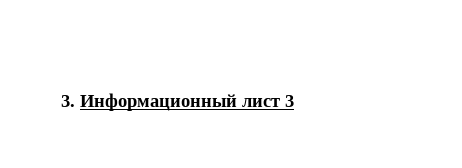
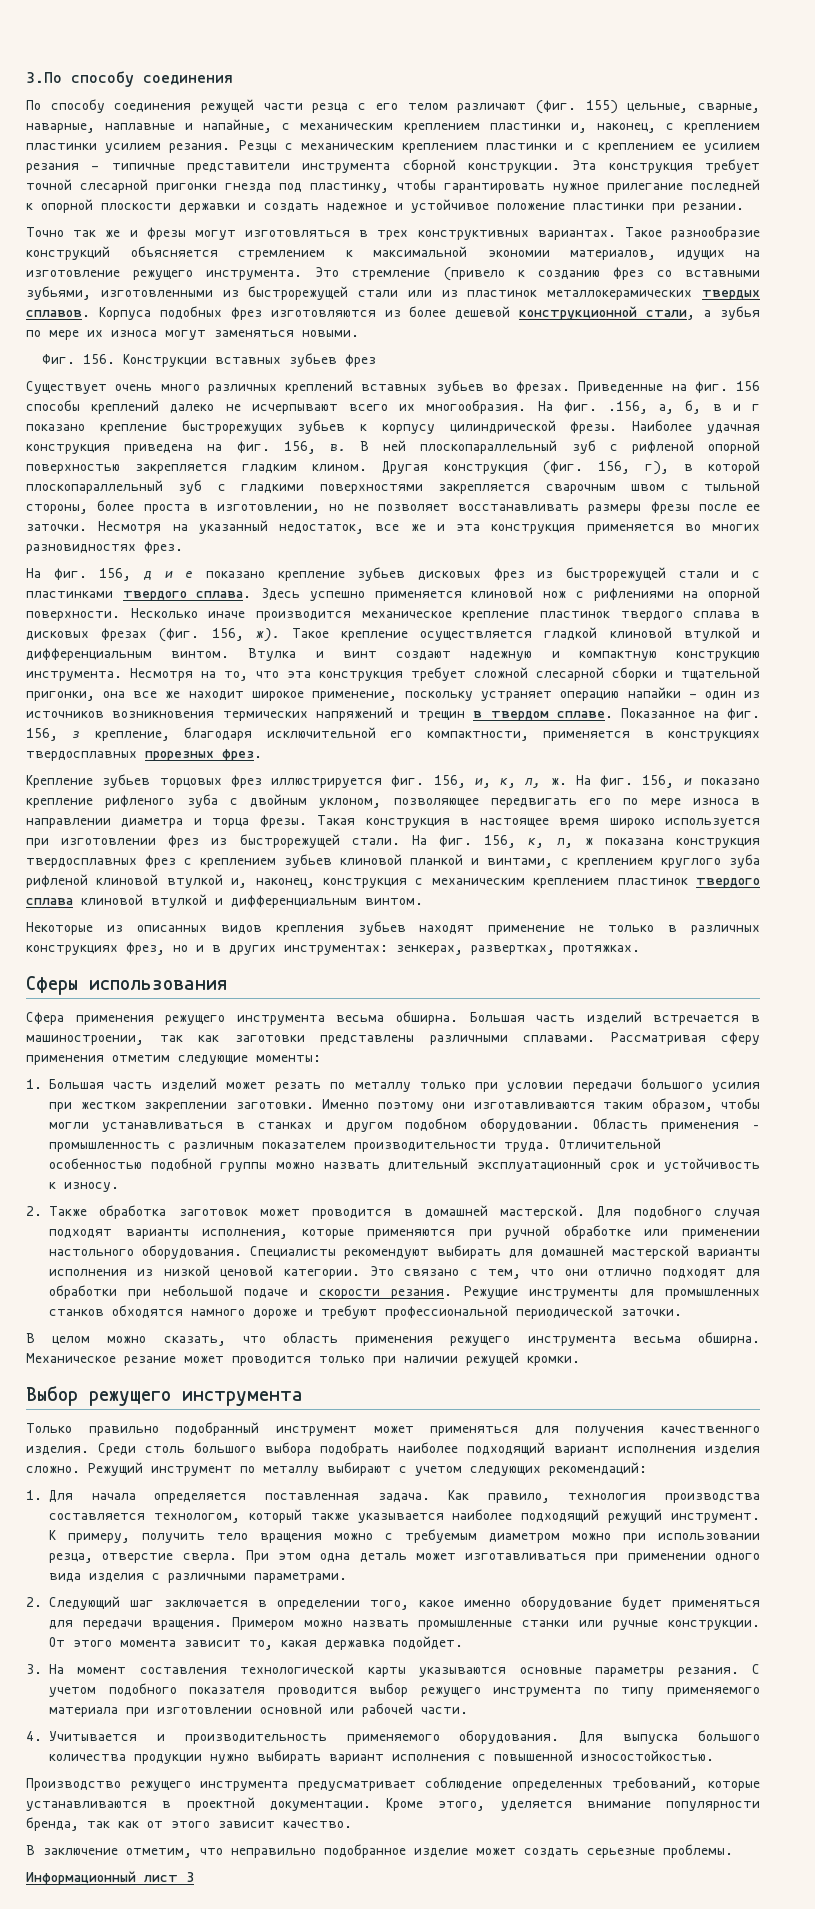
- 3. Информационный лист 3
+ 3.По способу соединения
+ По способу соединения режущей части резца с его телом различают (фиг. 155) цельные, сварные, наварные, наплавные и напайные, с механическим креплением пластинки и, наконец, с креплением пластинки усилием резания. Резцы с механическим креплением пластинки и с креплением ее усилием резания - типичные представители инструмента сборной конструкции. Эта конструкция требует точной слесарной пригонки гнезда под пластинку, чтобы гарантировать нужное прилегание последней к опорной плоскости державки и создать надежное и устойчивое положение пластинки при резании.
+ Точно так же и фрезы могут изготовляться в трех конструктивных вариантах. Такое разнообразие конструкций объясняется стремлением к максимальной экономии материалов, идущих на изготовление режущего инструмента. Это стремление (привело к созданию фрез со вставными зубьями, изготовленными из быстрорежущей стали или из пластинок металлокерамических твердых сплавов. Корпуса подобных фрез изготовляются из более дешевой конструкционной стали, а зубья по мере их износа могут заменяться новыми.
+ Фиг. 156. Конструкции вставных зубьев фрез
+ Существует очень много различных креплений вставных зубьев во фрезах. Приведенные на фиг. 156 способы креплений далеко не исчерпывают всего их многообразия. На фиг. .156, а, б, в и г показано крепление быстрорежущих зубьев к корпусу цилиндрической фрезы. Наиболее удачная конструкция приведена на фиг. 156, в. В ней плоскопараллельный зуб с рифленой опорной поверхностью закрепляется гладким клином. Другая конструкция (фиг. 156, г), в которой плоскопараллельный зуб с гладкими поверхностями закрепляется сварочным швом с тыльной стороны, более проста в изготовлении, но не позволяет восстанавливать размеры фрезы после ее заточки. Несмотря на указанный недостаток, все же и эта конструкция применяется во многих разновидностях фрез.
+ На фиг. 156, д и е показано крепление зубьев дисковых фрез из быстрорежущей стали и с пластинками твердого сплава. Здесь успешно применяется клиновой нож с рифлениями на опорной поверхности. Несколько иначе производится механическое крепление пластинок твердого сплава в дисковых фрезах (фиг. 156, ж). Такое крепление осуществляется гладкой клиновой втулкой и дифференциальным винтом. Втулка и винт создают надежную и компактную конструкцию инструмента. Несмотря на то, что эта конструкция требует сложной слесарной сборки и тщательной пригонки, она все же находит широкое применение, поскольку устраняет операцию напайки - один из источников возникновения термических напряжений и трещин в твердом сплаве. Показанное на фиг. 156, з крепление, благодаря исключительной его компактности, применяется в конструкциях твердосплавных прорезных фрез.
+ Крепление зубьев торцовых фрез иллюстрируется фиг. 156, и, к, л, ж. На фиг. 156, и показано крепление рифленого зуба с двойным уклоном, позволяющее передвигать его по мере износа в направлении диаметра и торца фрезы. Такая конструкция в настоящее время широко используется при изготовлении фрез из быстрорежущей стали. На фиг. 156, к, л, ж показана конструкция твердосплавных фрез с креплением зубьев клиновой планкой и винтами, с креплением круглого зуба рифленой клиновой втулкой и, наконец, конструкция с механическим креплением пластинок твердого сплава клиновой втулкой и дифференциальным винтом.
+ Некоторые из описанных видов крепления зубьев находят применение не только в различных конструкциях фрез, но и в других инструментах: зенкерах, развертках, протяжках.
+ Сферы использования
+ Сфера применения режущего инструмента весьма обширна. Большая часть изделий встречается в машиностроении, так как заготовки представлены различными сплавами. Рассматривая сферу применения отметим следующие моменты:
+ 1. Большая часть изделий может резать по металлу только при условии передачи большого усилия при жестком закреплении заготовки. Именно поэтому они изготавливаются таким образом, чтобы могли устанавливаться в станках и другом подобном оборудовании. Область применения – промышленность с различным показателем производительности труда. Отличительной особенностью подобной группы можно назвать длительный эксплуатационный срок и устойчивость к износу.
+ 2. Также обработка заготовок может проводится в домашней мастерской. Для подобного случая подходят варианты исполнения, которые применяются при ручной обработке или применении настольного оборудования. Специалисты рекомендуют выбирать для домашней мастерской варианты исполнения из низкой ценовой категории. Это связано с тем, что они отлично подходят для обработки при небольшой подаче и скорости резания. Режущие инструменты для промышленных станков обходятся намного дороже и требуют профессиональной периодической заточки.
+ В целом можно сказать, что область применения режущего инструмента весьма обширна. Механическое резание может проводится только при наличии режущей кромки.
+ Выбор режущего инструмента
+ Только правильно подобранный инструмент может применяться для получения качественного изделия. Среди столь большого выбора подобрать наиболее подходящий вариант исполнения изделия сложно. Режущий инструмент по металлу выбирают с учетом следующих рекомендаций:
+ 1. Для начала определяется поставленная задача. Как правило, технология производства составляется технологом, который также указывается наиболее подходящий режущий инструмент. К примеру, получить тело вращения можно с требуемым диаметром можно при использовании резца, отверстие сверла. При этом одна деталь может изготавливаться при применении одного вида изделия с различными параметрами.
+ 2. Следующий шаг заключается в определении того, какое именно оборудование будет применяться для передачи вращения. Примером можно назвать промышленные станки или ручные конструкции. От этого момента зависит то, какая державка подойдет.
+ 3. На момент составления технологической карты указываются основные параметры резания. С учетом подобного показателя проводится выбор режущего инструмента по типу применяемого материала при изготовлении основной или рабочей части.
+ 4. Учитывается и производительность применяемого оборудования. Для выпуска большого количества продукции нужно выбирать вариант исполнения с повышенной износостойкостью.
+ Производство режущего инструмента предусматривает соблюдение определенных требований, которые устанавливаются в проектной документации. Кроме этого, уделяется внимание популярности бренда, так как от этого зависит качество.
+ В заключение отметим, что неправильно подобранное изделие может создать серьезные проблемы.
+ Информационный лист 3

